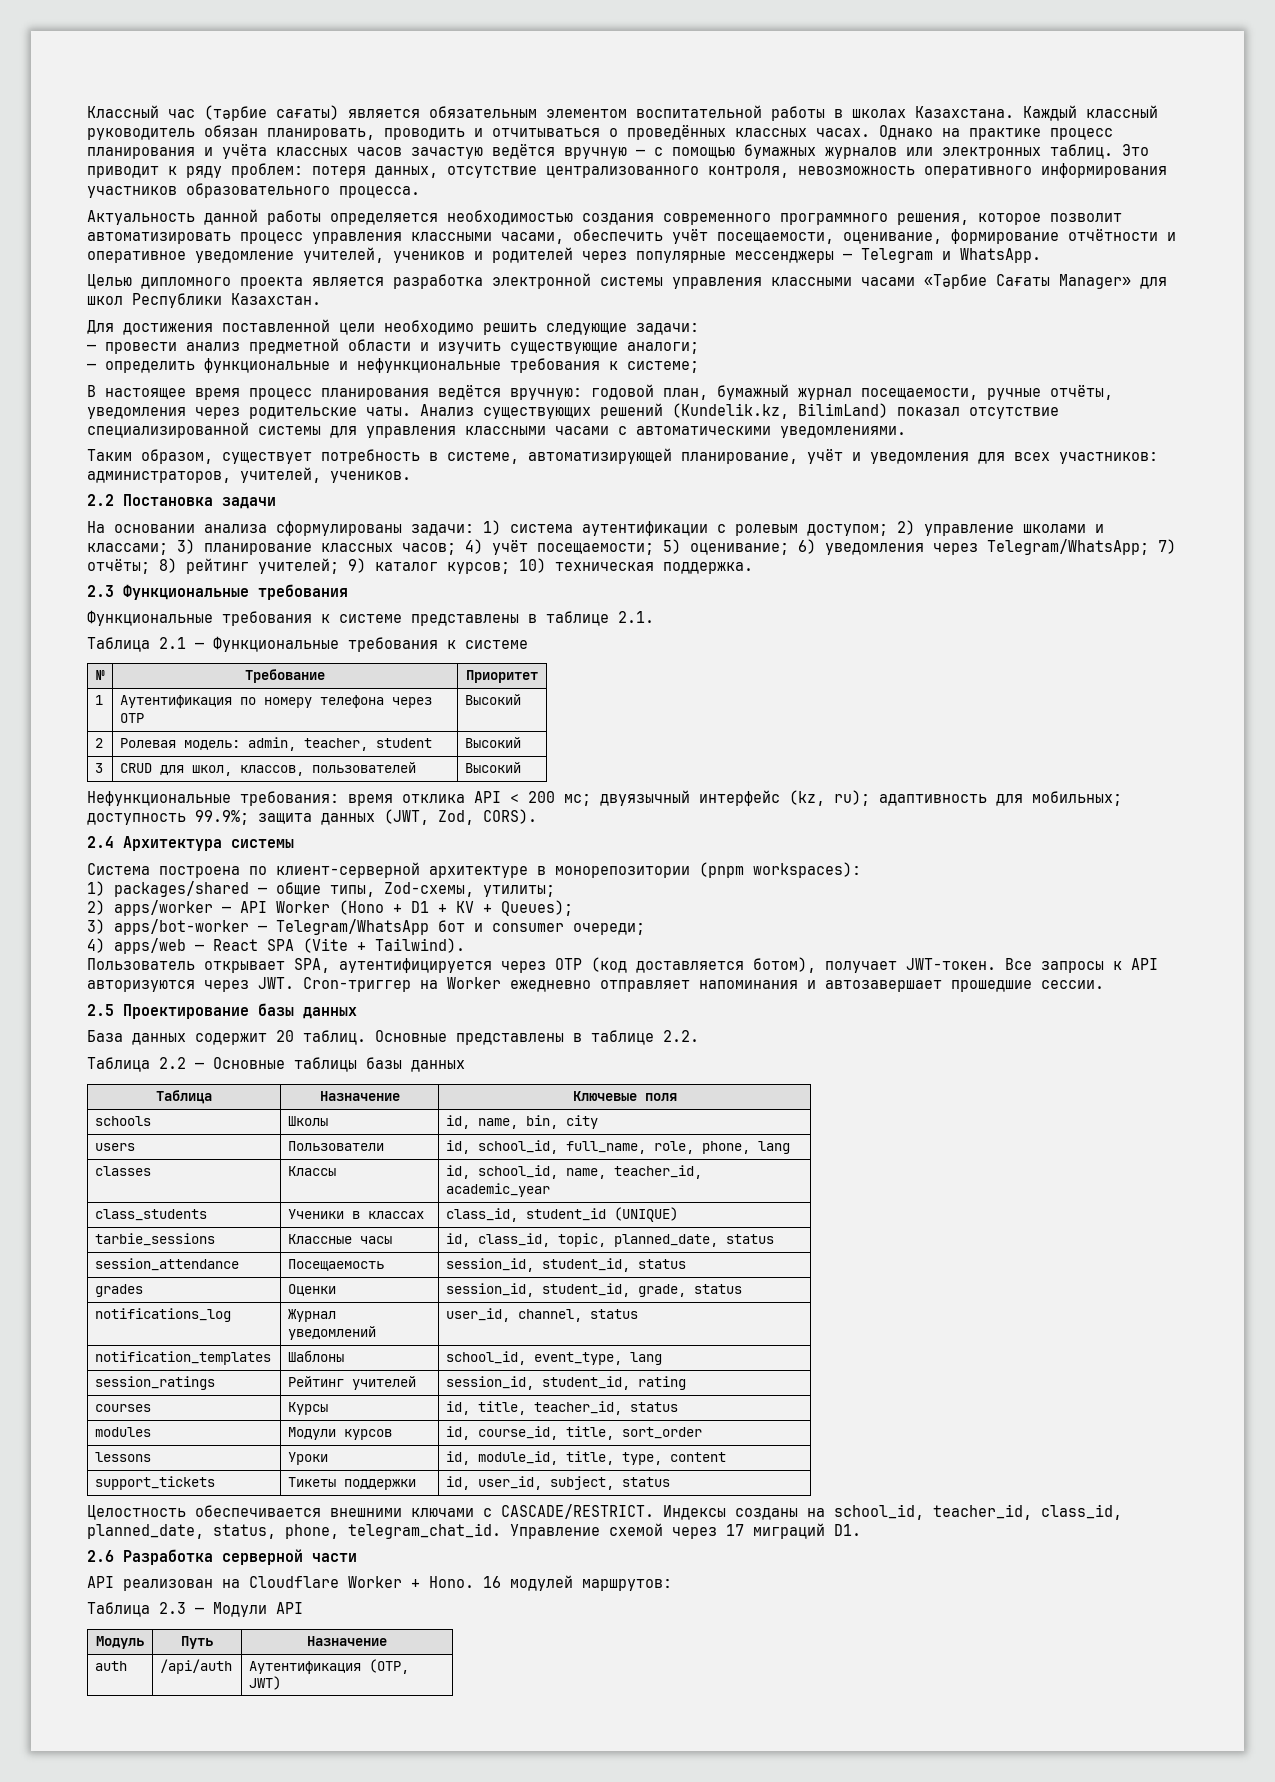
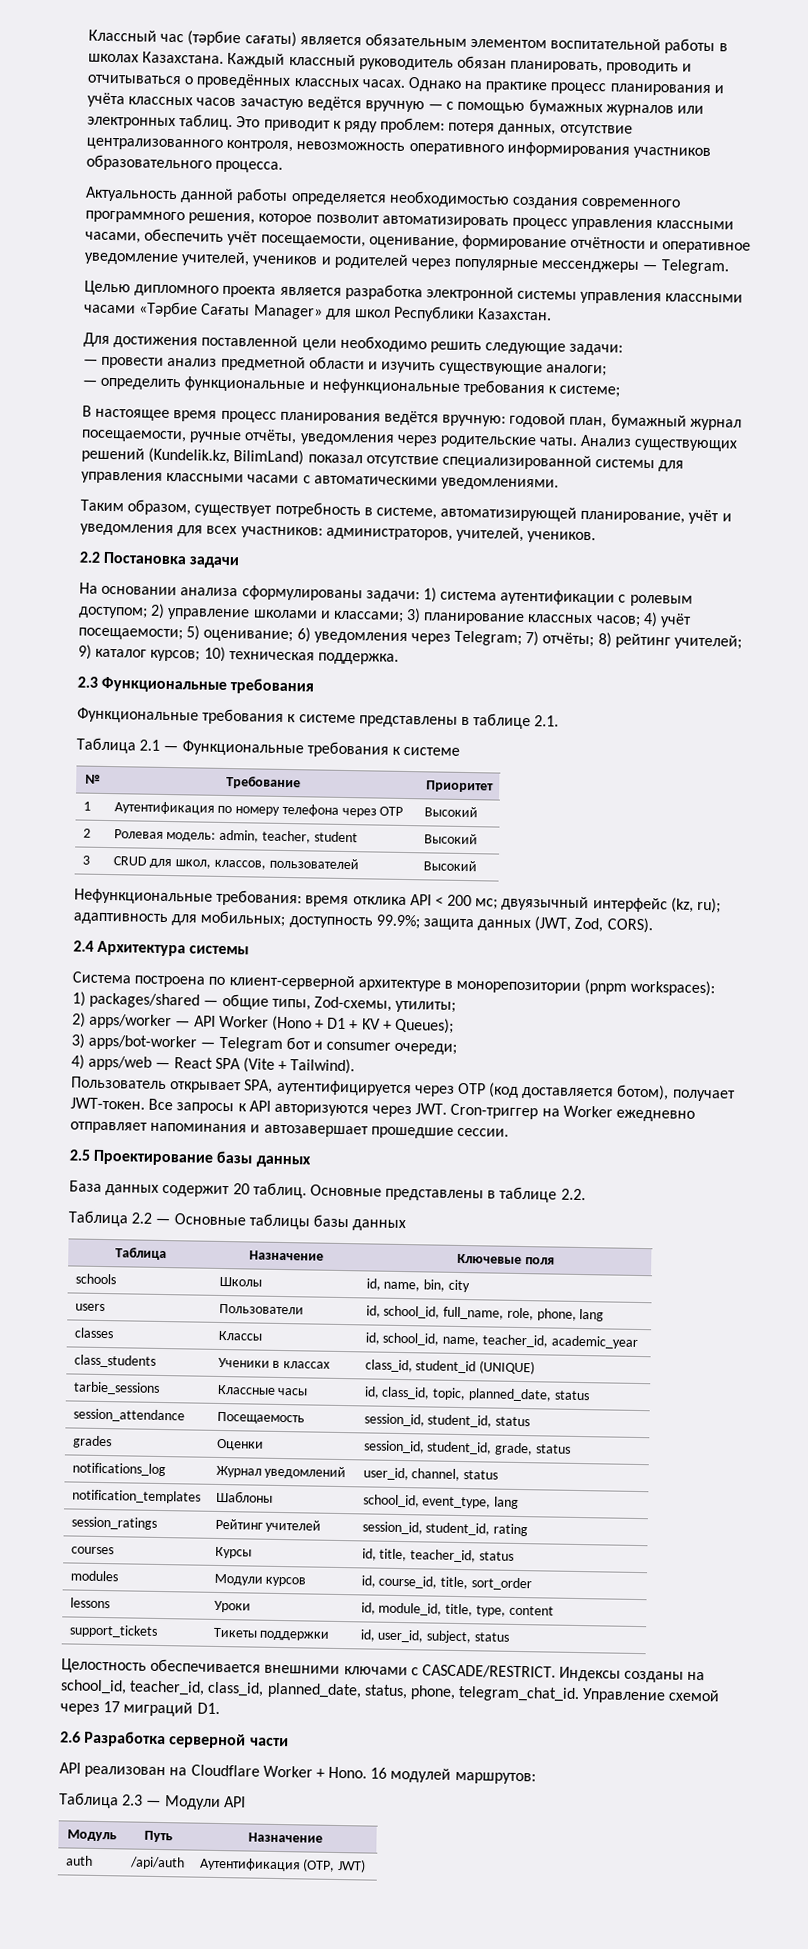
- Актуальность данной работы определяется необходимостью создания современного программного решения, которое позволит автоматизировать процесс управления классными часами, обеспечить учёт посещаемости, оценивание, формирование отчётности и оперативное уведомление учителей, учеников и родителей через популярные мессенджеры — Telegram и WhatsApp.
+ Актуальность данной работы определяется необходимостью создания современного программного решения, которое позволит автоматизировать процесс управления классными часами, обеспечить учёт посещаемости, оценивание, формирование отчётности и оперативное уведомление учителей, учеников и родителей через популярные мессенджеры — Telegram.
- На основании анализа сформулированы задачи: 1) система аутентификации с ролевым доступом; 2) управление школами и классами; 3) планирование классных часов; 4) учёт посещаемости; 5) оценивание; 6) уведомления через Telegram/WhatsApp; 7) отчёты; 8) рейтинг учителей; 9) каталог курсов; 10) техническая поддержка.
+ На основании анализа сформулированы задачи: 1) система аутентификации с ролевым доступом; 2) управление школами и классами; 3) планирование классных часов; 4) учёт посещаемости; 5) оценивание; 6) уведомления через Telegram; 7) отчёты; 8) рейтинг учителей; 9) каталог курсов; 10) техническая поддержка.
- 3) apps/bot-worker — Telegram/WhatsApp бот и consumer очереди;
+ 3) apps/bot-worker — Telegram бот и consumer очереди;

